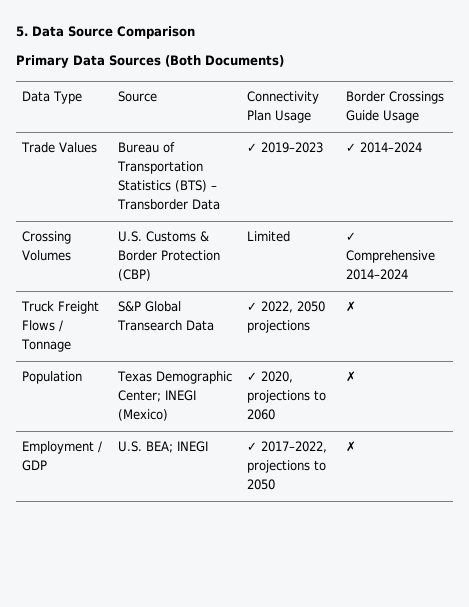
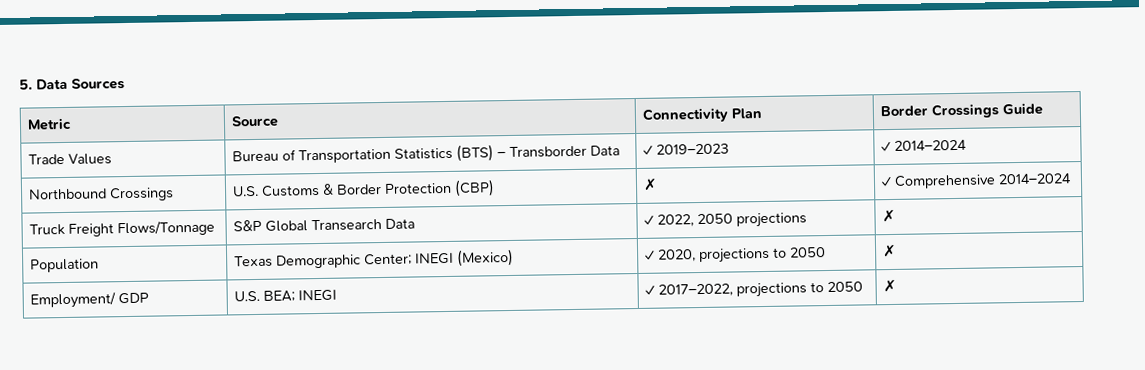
- 5. Data Source Comparison
- Primary Data Sources (Both Documents)
- Data Type | Source | Connectivity Plan Usage | Border Crossings Guide Usage
+ 5. Data Sources
+ Metric | Source | Connectivity Plan | Border Crossings Guide
- Crossing Volumes | U.S. Customs & Border Protection (CBP) | Limited | ✓ Comprehensive 2014–2024
+ Northbound Crossings | U.S. Customs & Border Protection (CBP) | ✗ | ✓ Comprehensive 2014–2024
- Truck Freight Flows / Tonnage | S&P Global Transearch Data | ✓ 2022, 2050 projections | ✗
+ Truck Freight Flows/Tonnage | S&P Global Transearch Data | ✓ 2022, 2050 projections | ✗
- Population | Texas Demographic Center; INEGI (Mexico) | ✓ 2020, projections to 2060 | ✗
- Employment / GDP | U.S. BEA; INEGI | ✓ 2017–2022, projections to 2050 | ✗
+ Population | Texas Demographic Center; INEGI (Mexico) | ✓ 2020, projections to 2050 | ✗
+ Employment/ GDP | U.S. BEA; INEGI | ✓ 2017–2022, projections to 2050 | ✗

